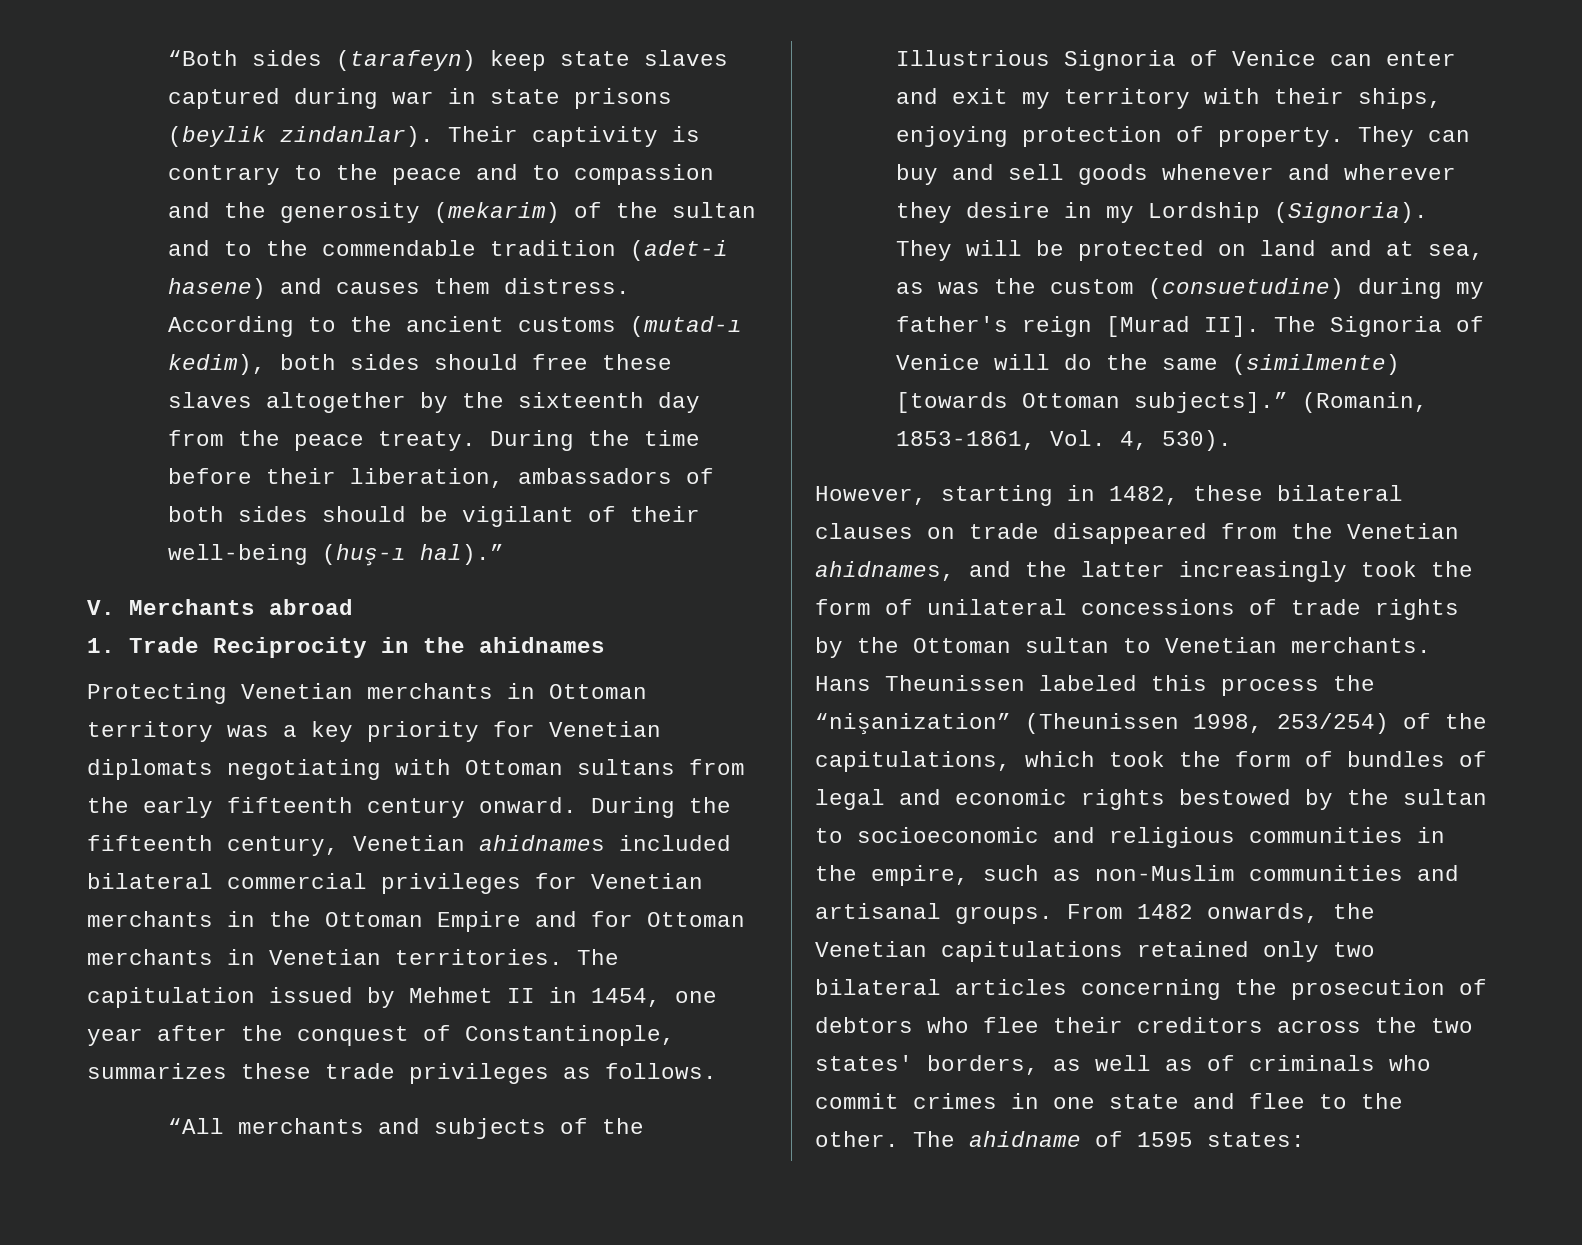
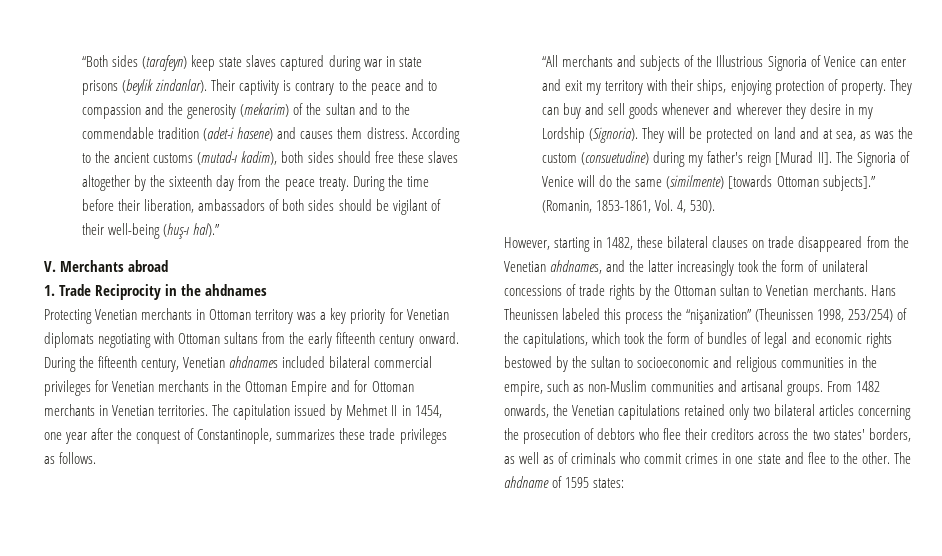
- According to the ancient customs (mutad-ı kedim), both sides should free these slaves altogether by the sixteenth day from the peace treaty.
+ According to the ancient customs (mutad-ı kadim), both sides should free these slaves altogether by the sixteenth day from the peace treaty.
- 1. Trade Reciprocity in the ahidnames
+ 1. Trade Reciprocity in the ahdnames
- During the fifteenth century, Venetian ahidnames included bilateral commercial privileges for Venetian merchants in the Ottoman Empire and for Ottoman merchants in Venetian territories.
+ During the fifteenth century, Venetian ahdnames included bilateral commercial privileges for Venetian merchants in the Ottoman Empire and for Ottoman merchants in Venetian territories.
- However, starting in 1482, these bilateral clauses on trade disappeared from the Venetian ahidnames, and the latter increasingly took the form of unilateral concessions of trade rights by the Ottoman sultan to Venetian merchants.
+ However, starting in 1482, these bilateral clauses on trade disappeared from the Venetian ahdnames, and the latter increasingly took the form of unilateral concessions of trade rights by the Ottoman sultan to Venetian merchants.
- The ahidname of 1595 states:
+ The ahdname of 1595 states:

